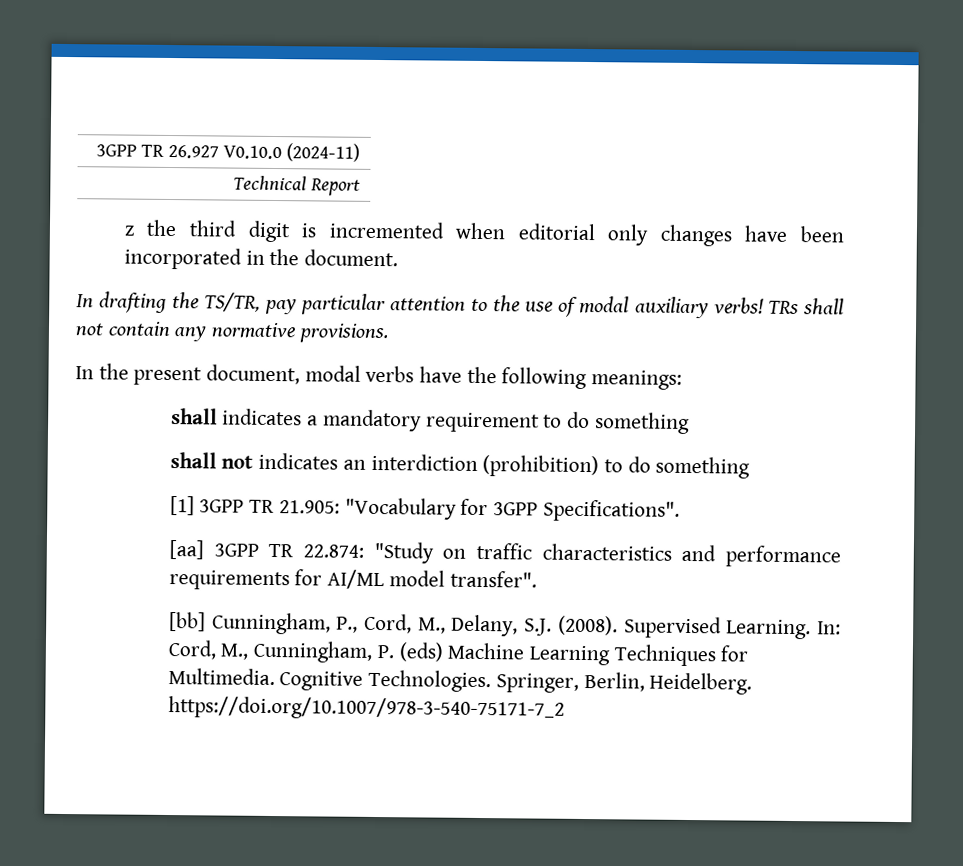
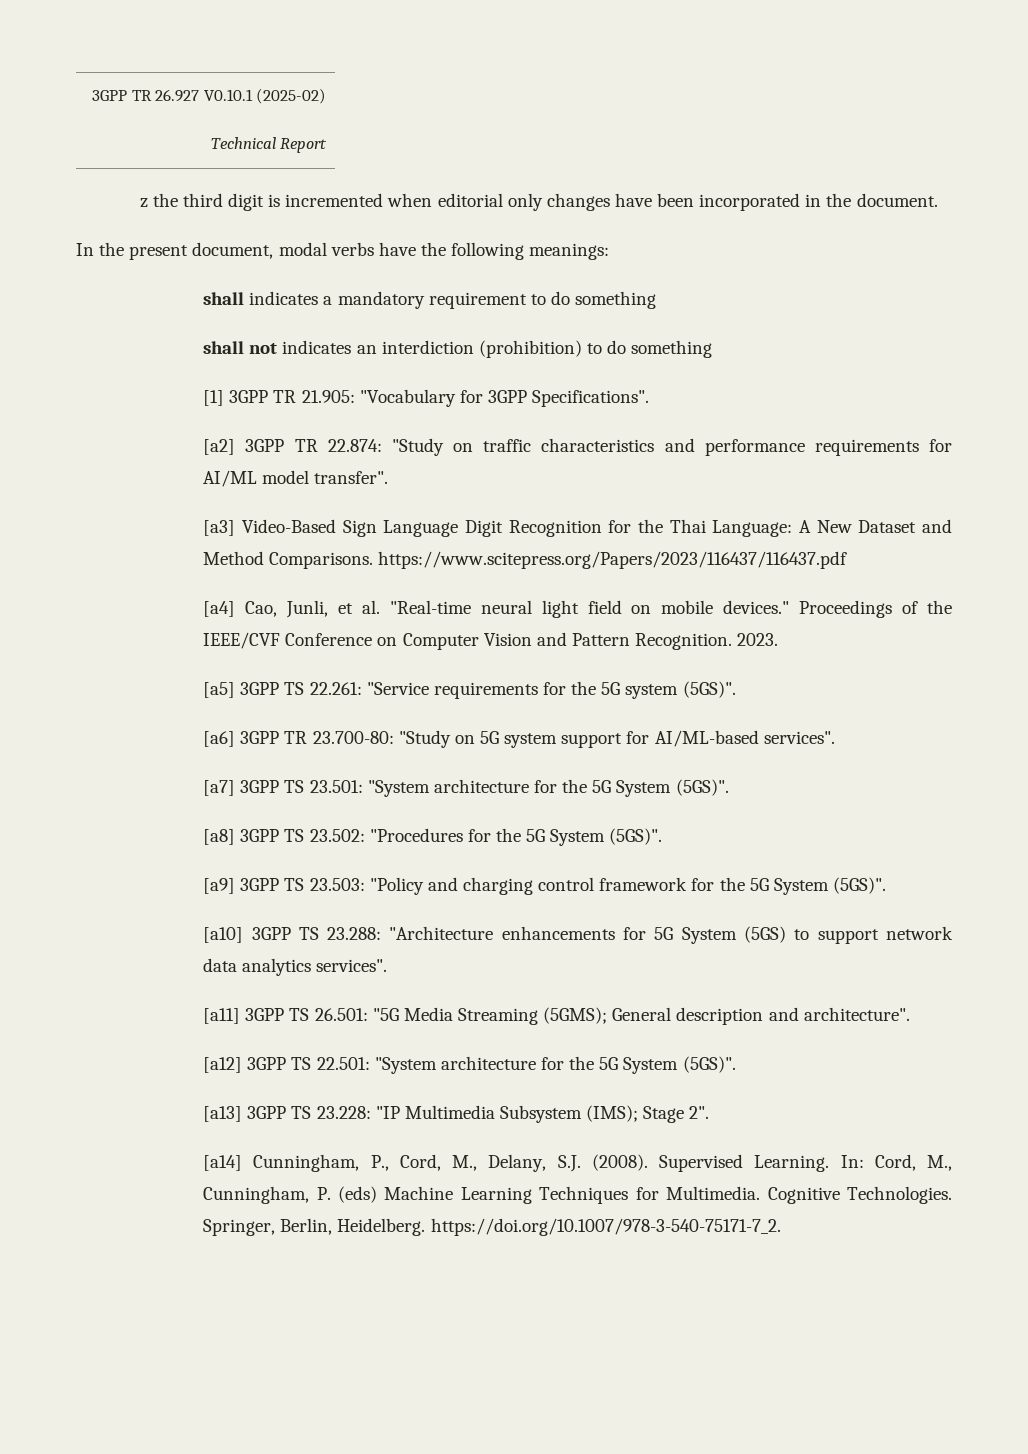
- 3GPP TR 26.927 V0.10.0 (2024-11)
+ 3GPP TR 26.927 V0.10.1 (2025-02)
- In drafting the TS/TR, pay particular attention to the use of modal auxiliary verbs! TRs shall not contain any normative provisions.
- [aa] 3GPP TR 22.874: "Study on traffic characteristics and performance requirements for AI/ML model transfer".
+ [a2] 3GPP TR 22.874: "Study on traffic characteristics and performance requirements for AI/ML model transfer".
- [bb] Cunningham, P., Cord, M., Delany, S.J. (2008).
+ [a3] Video-Based Sign Language Digit Recognition for the Thai Language: A New Dataset and Method Comparisons. https://www.scitepress.org/Papers/2023/116437/116437.pdf
+ [a4] Cao, Junli, et al. "Real-time neural light field on mobile devices." Proceedings of the IEEE/CVF Conference on Computer Vision and Pattern Recognition. 2023.
+ [a5] 3GPP TS 22.261: "Service requirements for the 5G system (5GS)".
+ [a6] 3GPP TR 23.700-80: "Study on 5G system support for AI/ML-based services".
+ [a7] 3GPP TS 23.501: "System architecture for the 5G System (5GS)".
+ [a8] 3GPP TS 23.502: "Procedures for the 5G System (5GS)".
+ [a9] 3GPP TS 23.503: "Policy and charging control framework for the 5G System (5GS)".
+ [a10] 3GPP TS 23.288: "Architecture enhancements for 5G System (5GS) to support network data analytics services".
+ [a11] 3GPP TS 26.501: "5G Media Streaming (5GMS); General description and architecture".
+ [a12] 3GPP TS 22.501: "System architecture for the 5G System (5GS)".
+ [a13] 3GPP TS 23.228: "IP Multimedia Subsystem (IMS); Stage 2".
+ [a14] Cunningham, P., Cord, M., Delany, S.J. (2008).
- Springer, Berlin, Heidelberg. https://doi.org/10.1007/978-3-540-75171-7_2
+ Springer, Berlin, Heidelberg. https://doi.org/10.1007/978-3-540-75171-7_2.

